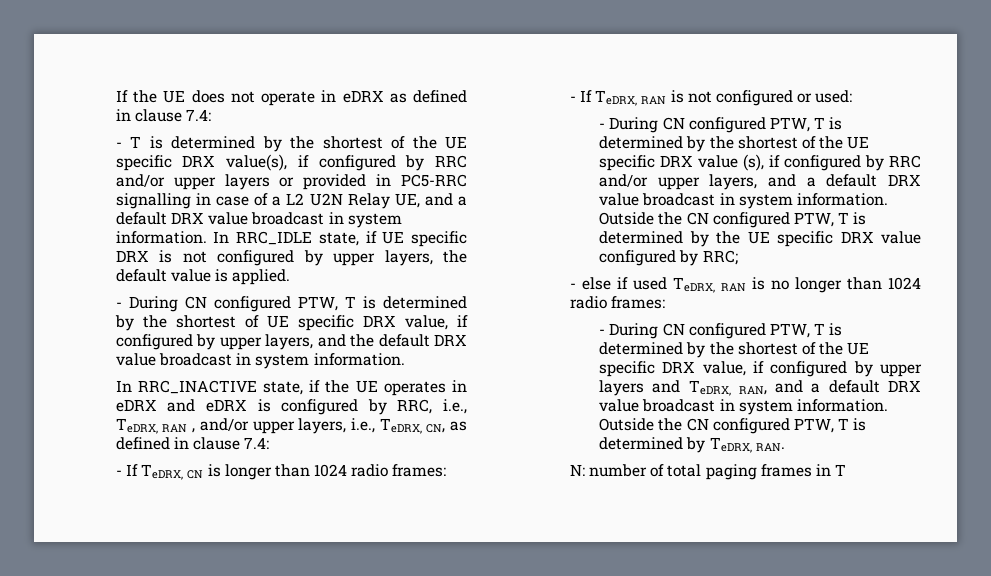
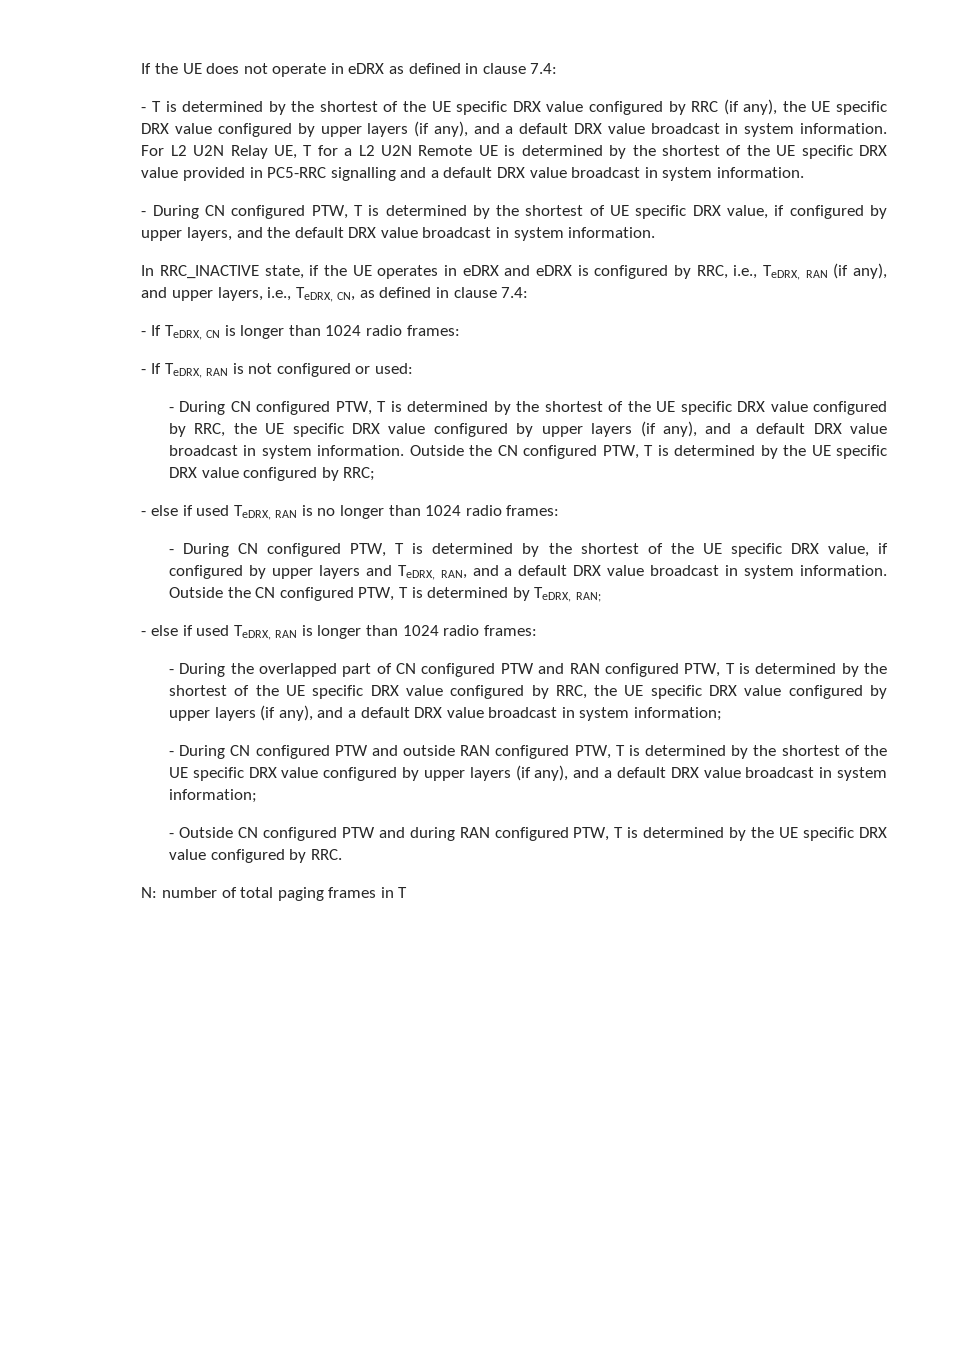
- - T is determined by the shortest of the UE specific DRX value(s), if configured by RRC and/or upper layers or provided in PC5-RRC signalling in case of a L2 U2N Relay UE, and a default DRX value broadcast in system information. In RRC_IDLE state, if UE specific DRX is not configured by upper layers, the default value is applied.
+ - T is determined by the shortest of the UE specific DRX value configured by RRC (if any), the UE specific DRX value configured by upper layers (if any), and a default DRX value broadcast in system information. For L2 U2N Relay UE, T for a L2 U2N Remote UE is determined by the shortest of the UE specific DRX value provided in PC5-RRC signalling and a default DRX value broadcast in system information.
- In RRC_INACTIVE state, if the UE operates in eDRX and eDRX is configured by RRC, i.e., TeDRX, RAN , and/or upper layers, i.e., TeDRX, CN, as defined in clause 7.4:
+ In RRC_INACTIVE state, if the UE operates in eDRX and eDRX is configured by RRC, i.e., TeDRX, RAN (if any), and upper layers, i.e., TeDRX, CN, as defined in clause 7.4:
- - During CN configured PTW, T is determined by the shortest of the UE specific DRX value (s), if configured by RRC and/or upper layers, and a default DRX value broadcast in system information.
+ - During CN configured PTW, T is determined by the shortest of the UE specific DRX value configured by RRC, the UE specific DRX value configured by upper layers (if any), and a default DRX value broadcast in system information.
- Outside the CN configured PTW, T is determined by TeDRX, RAN.
+ Outside the CN configured PTW, T is determined by TeDRX, RAN;
+ - else if used TeDRX, RAN is longer than 1024 radio frames:
+ - During the overlapped part of CN configured PTW and RAN configured PTW, T is determined by the shortest of the UE specific DRX value configured by RRC, the UE specific DRX value configured by upper layers (if any), and a default DRX value broadcast in system information;
+ - During CN configured PTW and outside RAN configured PTW, T is determined by the shortest of the UE specific DRX value configured by upper layers (if any), and a default DRX value broadcast in system information;
+ - Outside CN configured PTW and during RAN configured PTW, T is determined by the UE specific DRX value configured by RRC.

